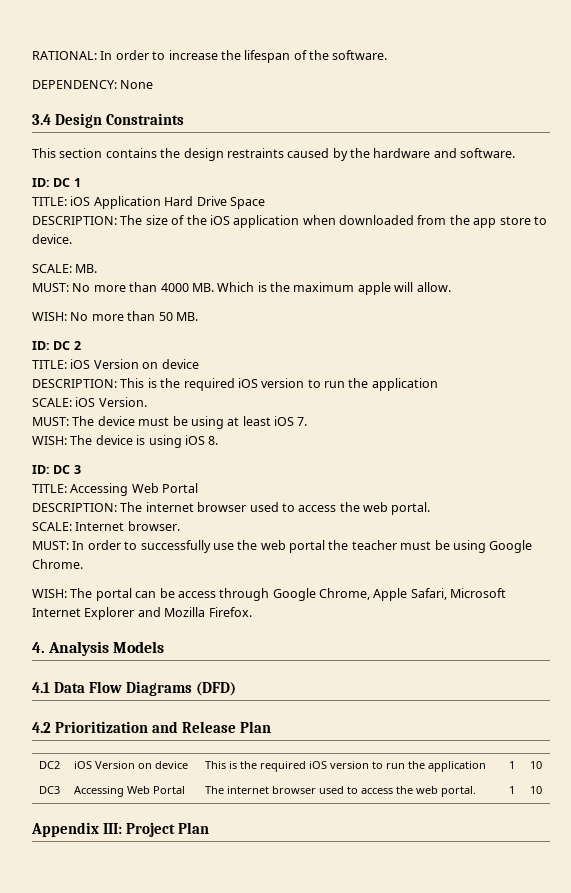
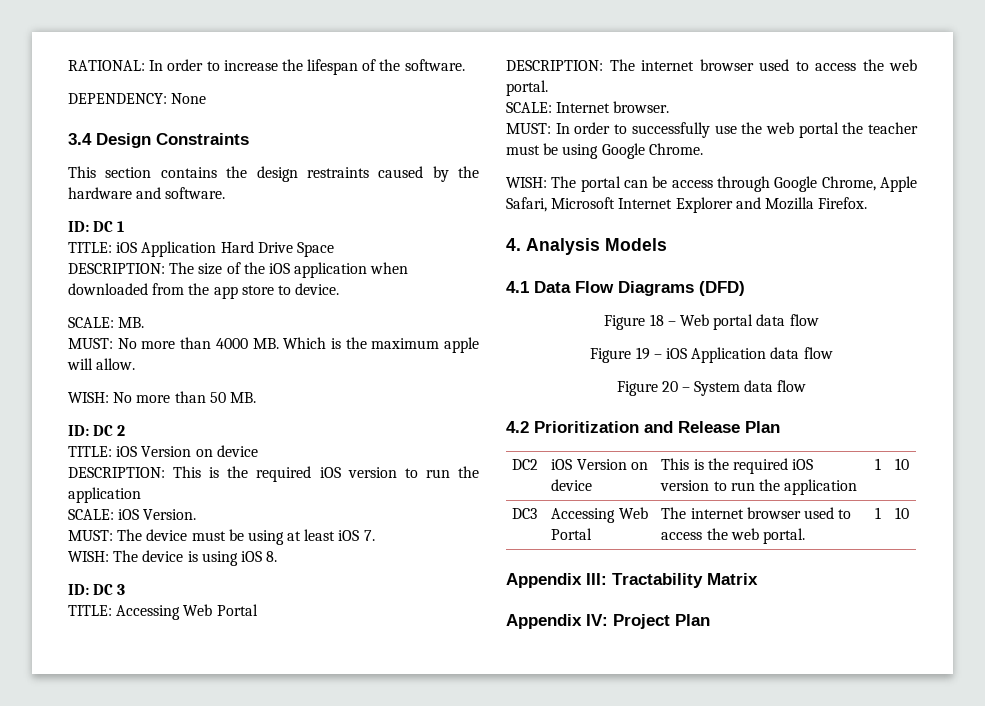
+ Figure 18 – Web portal data flow
+ Figure 19 – iOS Application data flow
+ Figure 20 – System data flow
- Appendix III: Project Plan
+ Appendix III: Tractability Matrix
+ Appendix IV: Project Plan

